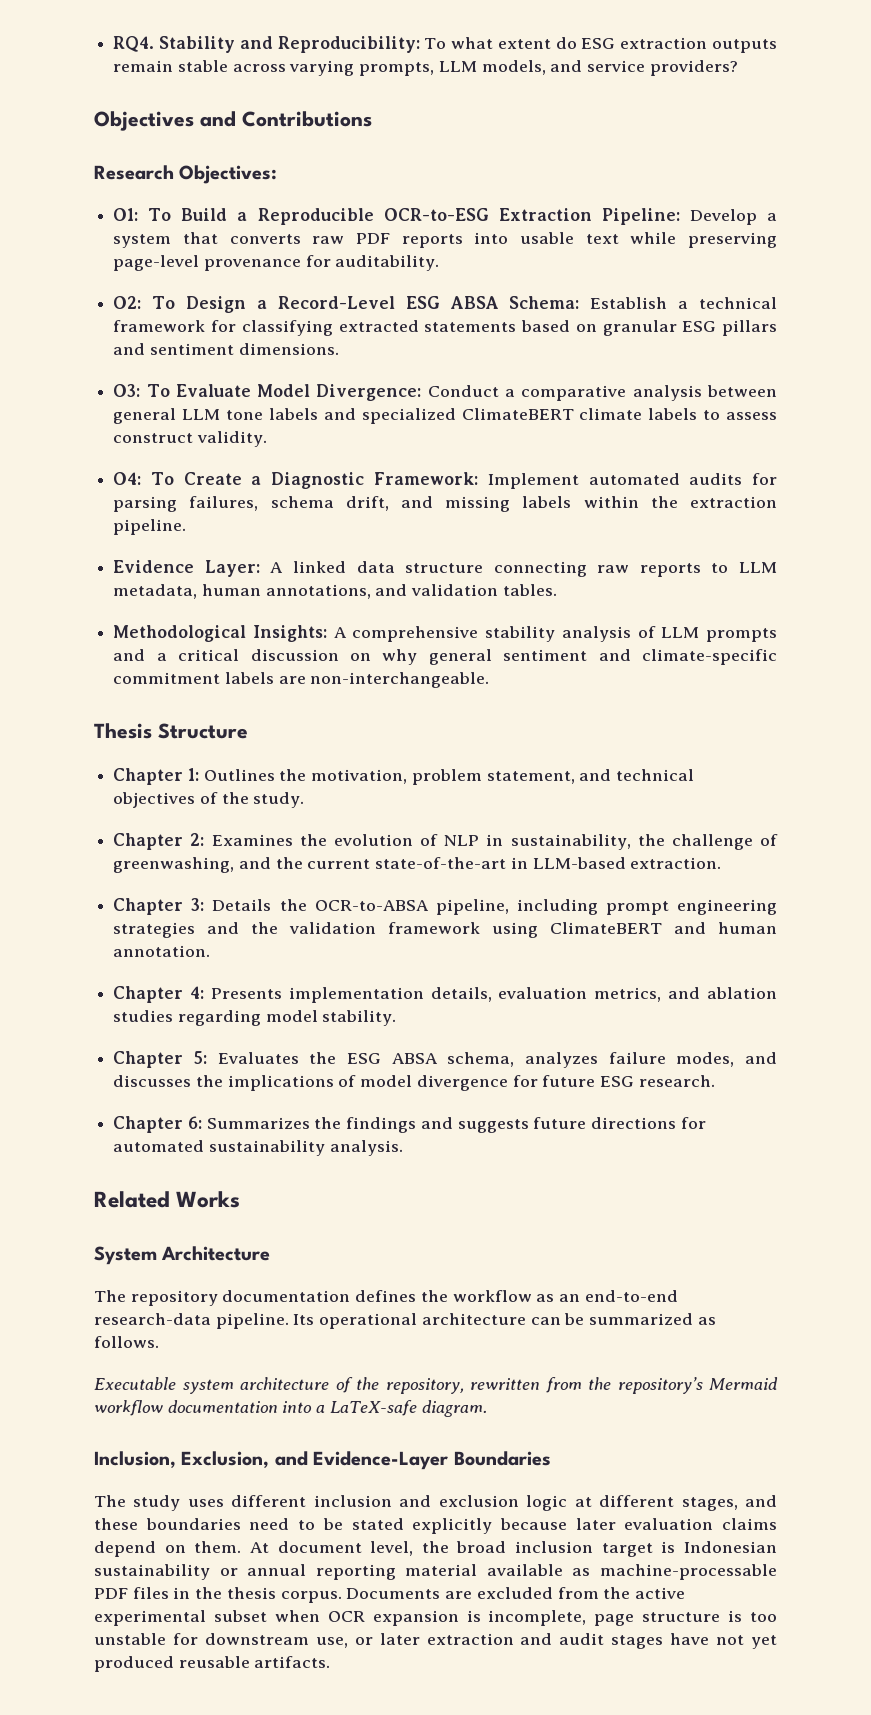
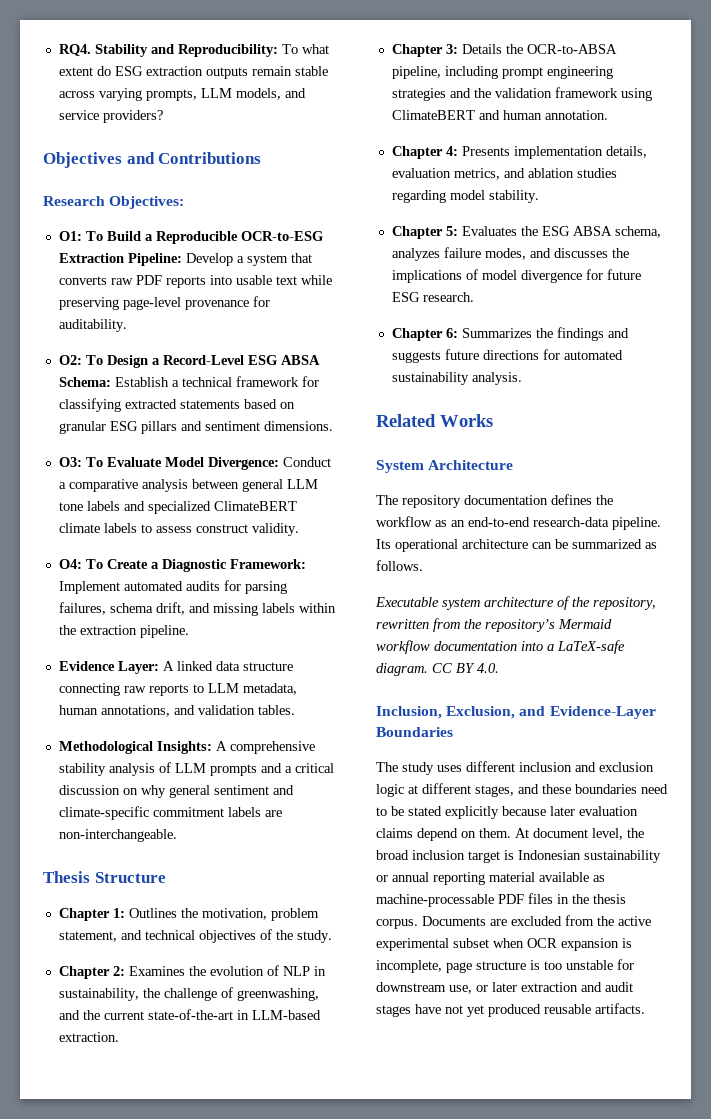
+ CC BY 4.0.

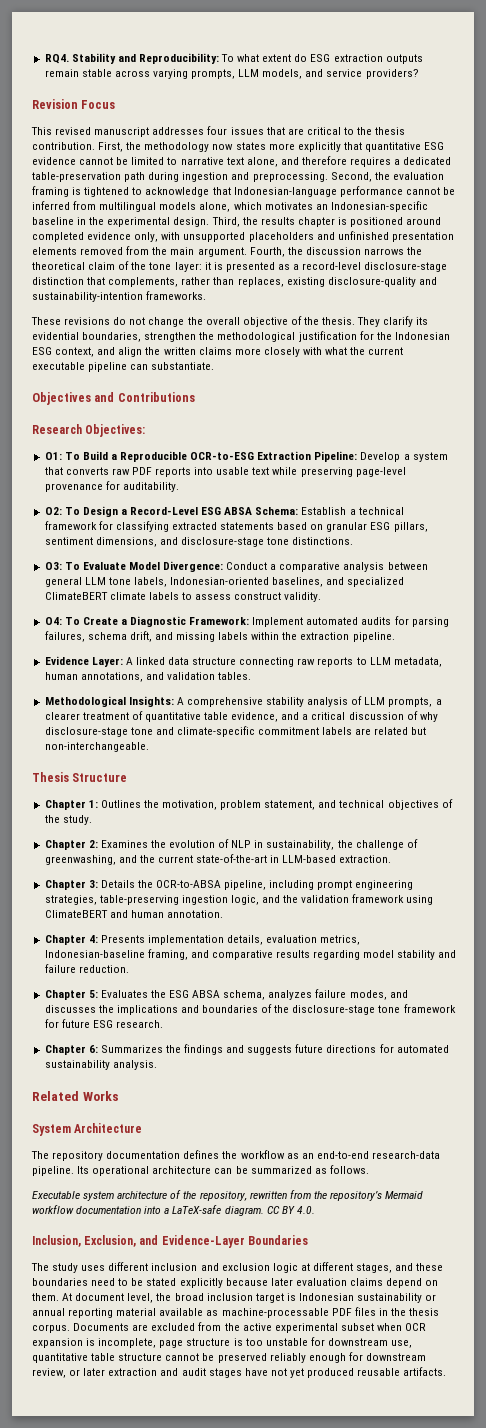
+ Revision Focus
+ This revised manuscript addresses four issues that are critical to the thesis contribution. First, the methodology now states more explicitly that quantitative ESG evidence cannot be limited to narrative text alone, and therefore requires a dedicated table-preservation path during ingestion and preprocessing. Second, the evaluation framing is tightened to acknowledge that Indonesian-language performance cannot be inferred from multilingual models alone, which motivates an Indonesian-specific baseline in the experimental design. Third, the results chapter is positioned around completed evidence only, with unsupported placeholders and unfinished presentation elements removed from the main argument. Fourth, the discussion narrows the theoretical claim of the tone layer: it is presented as a record-level disclosure-stage distinction that complements, rather than replaces, existing disclosure-quality and sustainability-intention frameworks.
+ These revisions do not change the overall objective of the thesis. They clarify its evidential boundaries, strengthen the methodological justification for the Indonesian ESG context, and align the written claims more closely with what the current executable pipeline can substantiate.
- O2: To Design a Record-Level ESG ABSA Schema: Establish a technical framework for classifying extracted statements based on granular ESG pillars and sentiment dimensions.
+ O2: To Design a Record-Level ESG ABSA Schema: Establish a technical framework for classifying extracted statements based on granular ESG pillars, sentiment dimensions, and disclosure-stage tone distinctions.
- O3: To Evaluate Model Divergence: Conduct a comparative analysis between general LLM tone labels and specialized ClimateBERT climate labels to assess construct validity.
+ O3: To Evaluate Model Divergence: Conduct a comparative analysis between general LLM tone labels, Indonesian-oriented baselines, and specialized ClimateBERT climate labels to assess construct validity.
- Methodological Insights: A comprehensive stability analysis of LLM prompts and a critical discussion on why general sentiment and climate-specific commitment labels are non-interchangeable.
+ Methodological Insights: A comprehensive stability analysis of LLM prompts, a clearer treatment of quantitative table evidence, and a critical discussion of why disclosure-stage tone and climate-specific commitment labels are related but non-interchangeable.
- Chapter 3: Details the OCR-to-ABSA pipeline, including prompt engineering strategies and the validation framework using ClimateBERT and human annotation.
+ Chapter 3: Details the OCR-to-ABSA pipeline, including prompt engineering strategies, table-preserving ingestion logic, and the validation framework using ClimateBERT and human annotation.
- Chapter 4: Presents implementation details, evaluation metrics, and ablation studies regarding model stability.
+ Chapter 4: Presents implementation details, evaluation metrics, Indonesian-baseline framing, and comparative results regarding model stability and failure reduction.
- Chapter 5: Evaluates the ESG ABSA schema, analyzes failure modes, and discusses the implications of model divergence for future ESG research.
+ Chapter 5: Evaluates the ESG ABSA schema, analyzes failure modes, and discusses the implications and boundaries of the disclosure-stage tone framework for future ESG research.
- Documents are excluded from the active experimental subset when OCR expansion is incomplete, page structure is too unstable for downstream use, or later extraction and audit stages have not yet produced reusable artifacts.
+ Documents are excluded from the active experimental subset when OCR expansion is incomplete, page structure is too unstable for downstream use, quantitative table structure cannot be preserved reliably enough for downstream review, or later extraction and audit stages have not yet produced reusable artifacts.

